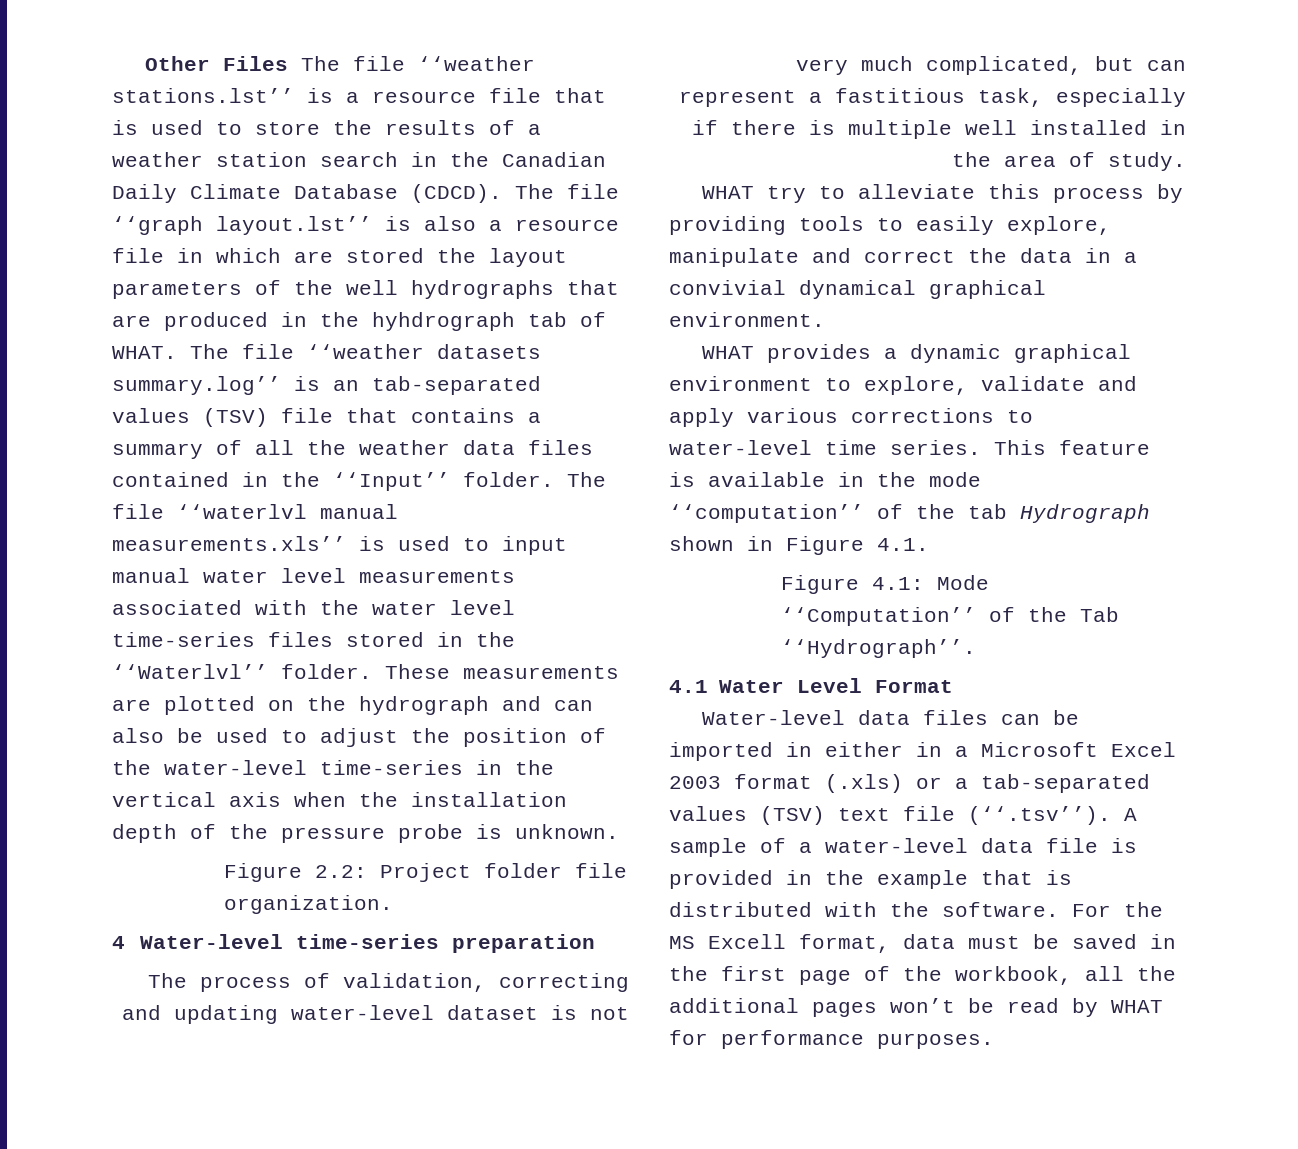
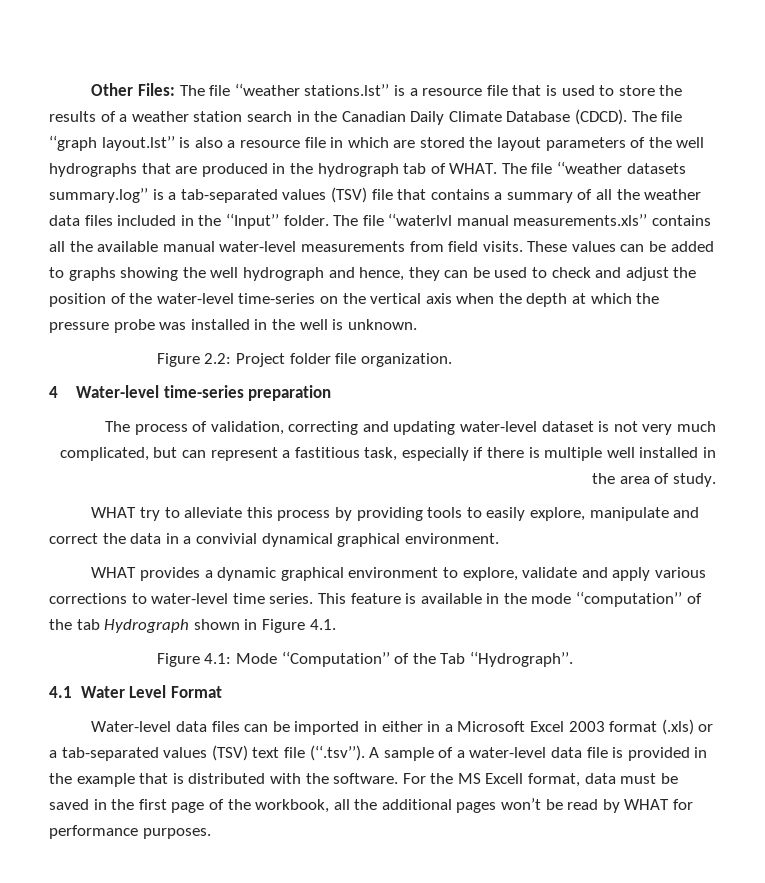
- Other Files The file ‘‘weather stations.lst’’ is a resource file that is used to store the results of a weather station search in the Canadian Daily Climate Database (CDCD).
+ Other Files: The file ‘‘weather stations.lst’’ is a resource file that is used to store the results of a weather station search in the Canadian Daily Climate Database (CDCD).
- The file ‘‘graph layout.lst’’ is also a resource file in which are stored the layout parameters of the well hydrographs that are produced in the hyhdrograph tab of WHAT.
+ The file ‘‘graph layout.lst’’ is also a resource file in which are stored the layout parameters of the well hydrographs that are produced in the hydrograph tab of WHAT.
- The file ‘‘weather datasets summary.log’’ is an tab-separated values (TSV) file that contains a summary of all the weather data files contained in the ‘‘Input’’ folder.
+ The file ‘‘weather datasets summary.log’’ is a tab-separated values (TSV) file that contains a summary of all the weather data files included in the ‘‘Input’’ folder.
- The file ‘‘waterlvl manual measurements.xls’’ is used to input manual water level measurements associated with the water level time-series files stored in the ‘‘Waterlvl’’ folder. These measurements are plotted on the hydrograph and can also be used to adjust the position of the water-level time-series in the vertical axis when the installation depth of the pressure probe is unknown.
+ The file ‘‘waterlvl manual measurements.xls’’ contains all the available manual water-level measurements from field visits. These values can be added to graphs showing the well hydrograph and hence, they can be used to check and adjust the position of the water-level time-series on the vertical axis when the depth at which the pressure probe was installed in the well is unknown.

